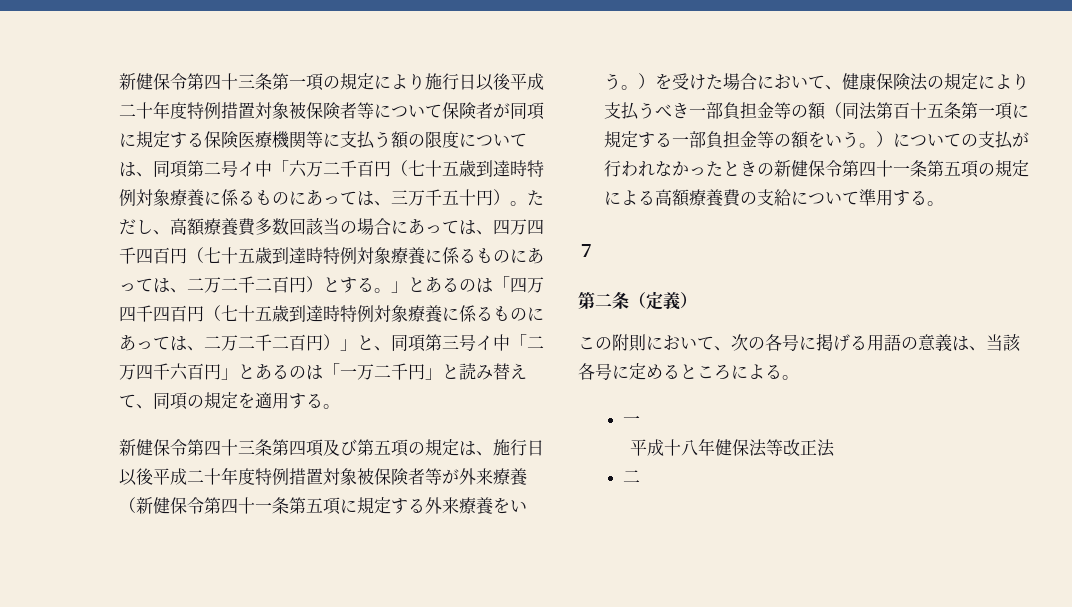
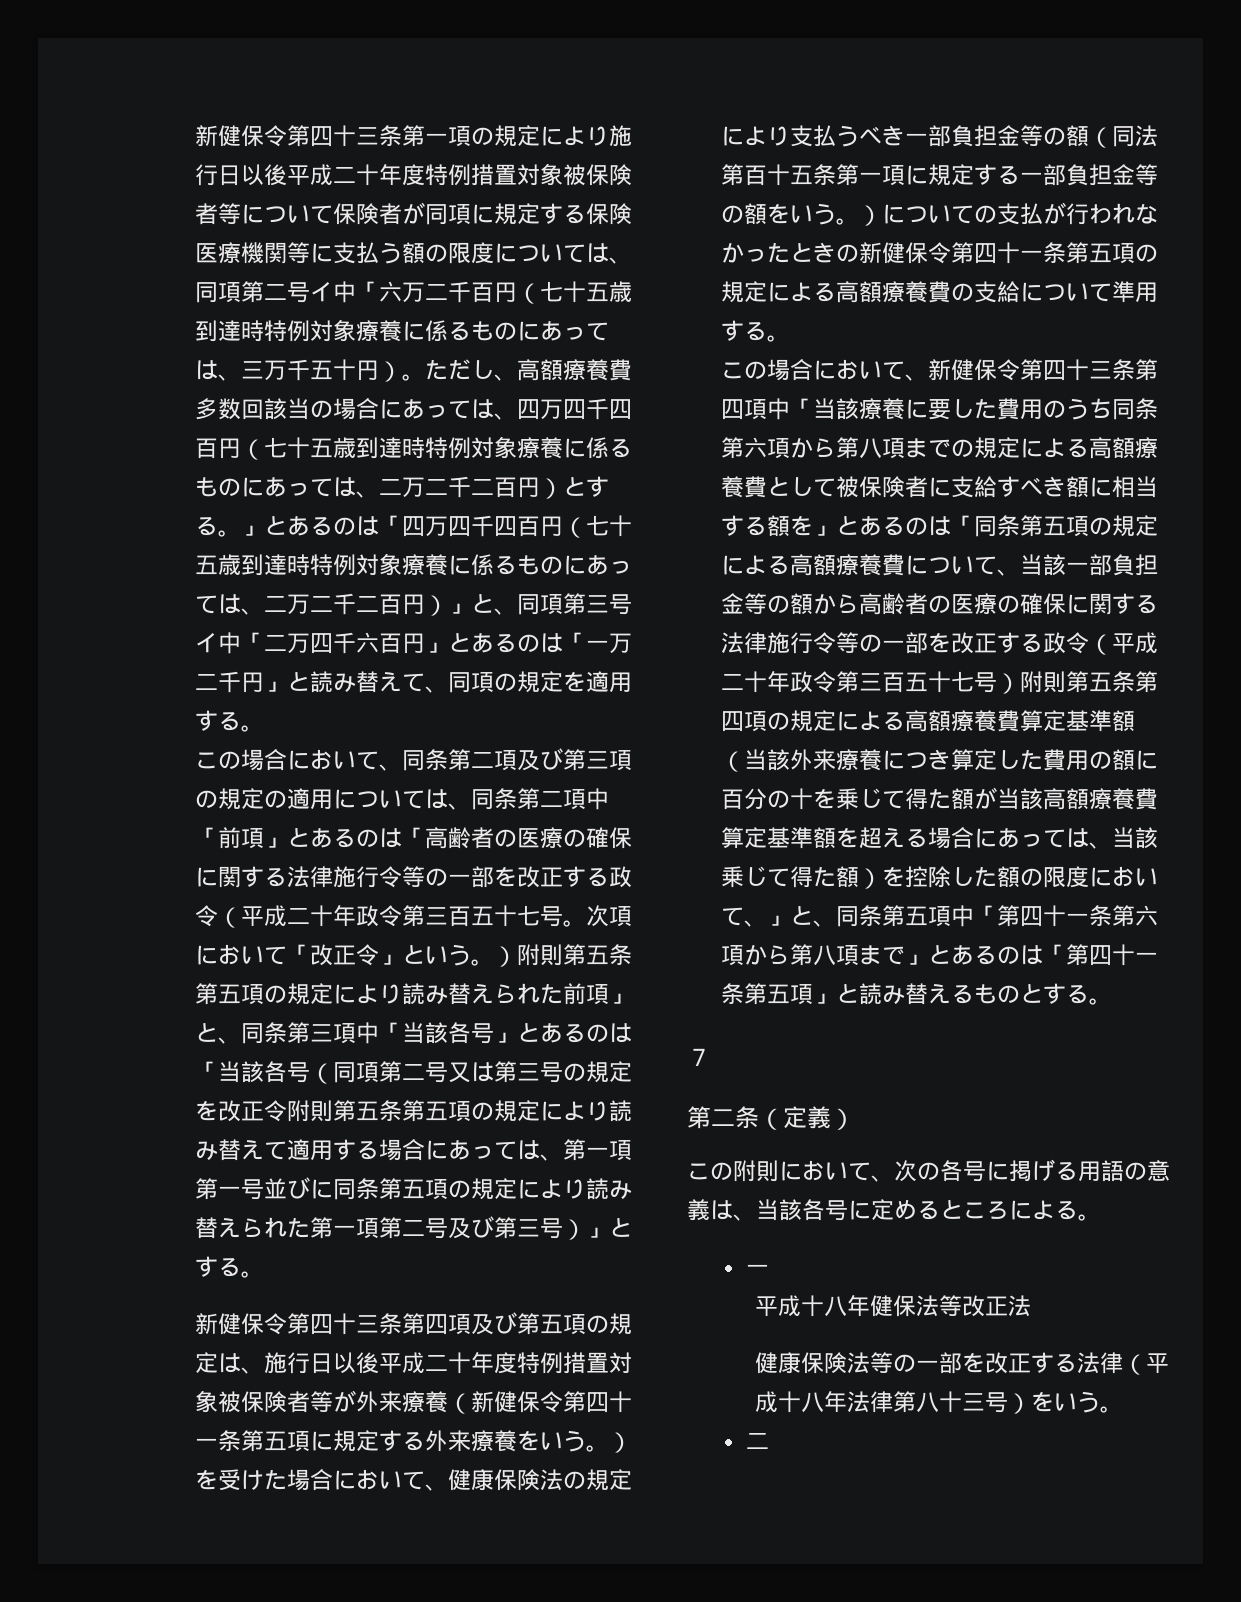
+ この場合において、同条第二項及び第三項の規定の適用については、同条第二項中「前項」とあるのは「高齢者の医療の確保に関する法律施行令等の一部を改正する政令（平成二十年政令第三百五十七号。次項において「改正令」という。）附則第五条第五項の規定により読み替えられた前項」と、同条第三項中「当該各号」とあるのは「当該各号（同項第二号又は第三号の規定を改正令附則第五条第五項の規定により読み替えて適用する場合にあっては、第一項第一号並びに同条第五項の規定により読み替えられた第一項第二号及び第三号）」とする。
+ この場合において、新健保令第四十三条第四項中「当該療養に要した費用のうち同条第六項から第八項までの規定による高額療養費として被保険者に支給すべき額に相当する額を」とあるのは「同条第五項の規定による高額療養費について、当該一部負担金等の額から高齢者の医療の確保に関する法律施行令等の一部を改正する政令（平成二十年政令第三百五十七号）附則第五条第四項の規定による高額療養費算定基準額（当該外来療養につき算定した費用の額に百分の十を乗じて得た額が当該高額療養費算定基準額を超える場合にあっては、当該乗じて得た額）を控除した額の限度において、」と、同条第五項中「第四十一条第六項から第八項まで」とあるのは「第四十一条第五項」と読み替えるものとする。
+ 健康保険法等の一部を改正する法律（平成十八年法律第八十三号）をいう。

